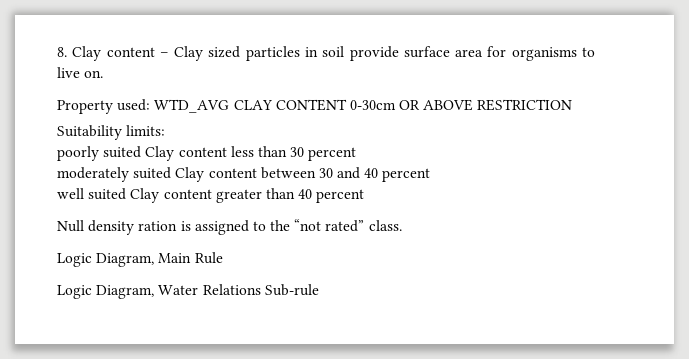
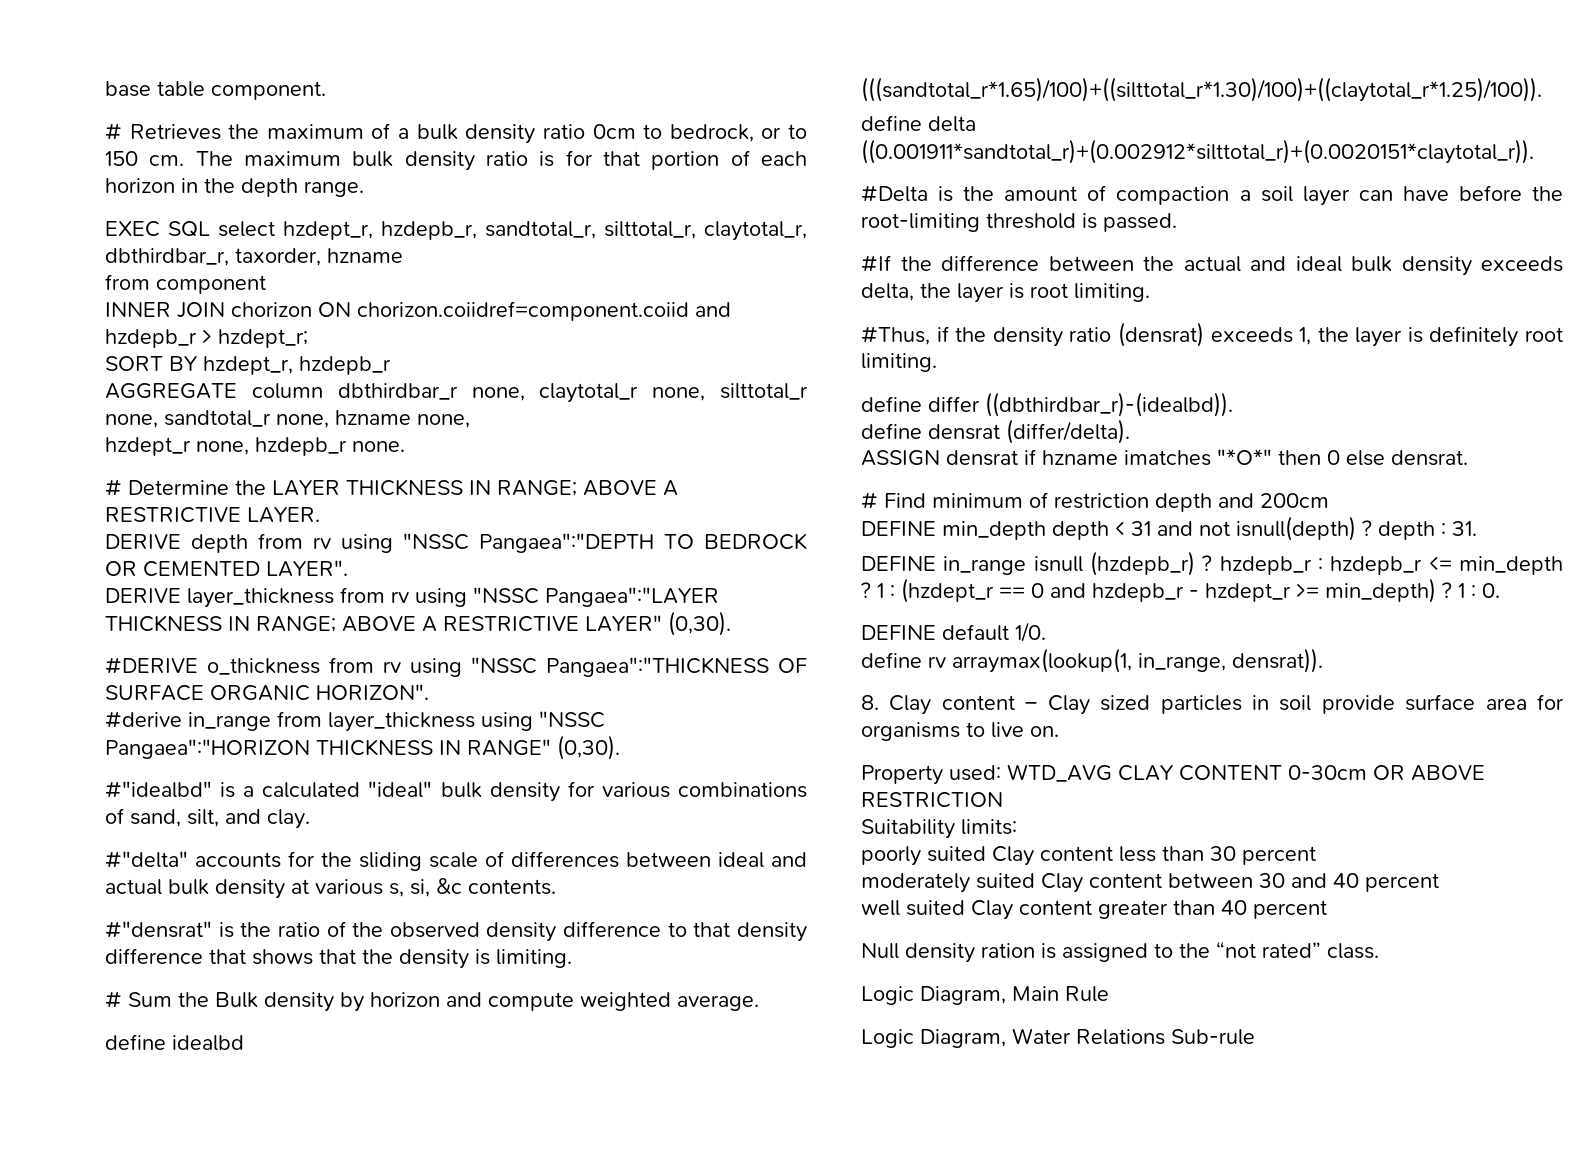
+ base table component.
+ # Retrieves the maximum of a bulk density ratio 0cm to bedrock, or to 150 cm. The maximum bulk density ratio is for that portion of each horizon in the depth range.
+ EXEC SQL select hzdept_r, hzdepb_r, sandtotal_r, silttotal_r, claytotal_r, dbthirdbar_r, taxorder, hzname
+ from component
+ INNER JOIN chorizon ON chorizon.coiidref=component.coiid and hzdepb_r > hzdept_r;
+ SORT BY hzdept_r, hzdepb_r
+ AGGREGATE column dbthirdbar_r none, claytotal_r none, silttotal_r none, sandtotal_r none, hzname none,
+ hzdept_r none, hzdepb_r none.
+ # Determine the LAYER THICKNESS IN RANGE; ABOVE A RESTRICTIVE LAYER.
+ DERIVE depth from rv using "NSSC Pangaea":"DEPTH TO BEDROCK OR CEMENTED LAYER".
+ DERIVE layer_thickness from rv using "NSSC Pangaea":"LAYER THICKNESS IN RANGE; ABOVE A RESTRICTIVE LAYER" (0,30).
+ #DERIVE o_thickness from rv using "NSSC Pangaea":"THICKNESS OF SURFACE ORGANIC HORIZON".
+ #derive in_range from layer_thickness using "NSSC Pangaea":"HORIZON THICKNESS IN RANGE" (0,30).
+ #"idealbd" is a calculated "ideal" bulk density for various combinations of sand, silt, and clay.
+ #"delta" accounts for the sliding scale of differences between ideal and actual bulk density at various s, si, &c contents.
+ #"densrat" is the ratio of the observed density difference to that density difference that shows that the density is limiting.
+ # Sum the Bulk density by horizon and compute weighted average.
+ define idealbd (((sandtotal_r*1.65)/100)+((silttotal_r*1.30)/100)+((claytotal_r*1.25)/100)).
+ define delta ((0.001911*sandtotal_r)+(0.002912*silttotal_r)+(0.0020151*claytotal_r)).
+ #Delta is the amount of compaction a soil layer can have before the root-limiting threshold is passed.
+ #If the difference between the actual and ideal bulk density exceeds delta, the layer is root limiting.
+ #Thus, if the density ratio (densrat) exceeds 1, the layer is definitely root limiting.
+ define differ ((dbthirdbar_r)-(idealbd)).
+ define densrat (differ/delta).
+ ASSIGN densrat if hzname imatches "*O*" then 0 else densrat.
+ # Find minimum of restriction depth and 200cm
+ DEFINE min_depth depth < 31 and not isnull(depth) ? depth : 31.
+ DEFINE in_range isnull (hzdepb_r) ? hzdepb_r : hzdepb_r <= min_depth ? 1 : (hzdept_r == 0 and hzdepb_r - hzdept_r >= min_depth) ? 1 : 0.
+ DEFINE default 1/0.
+ define rv arraymax(lookup(1, in_range, densrat)).

